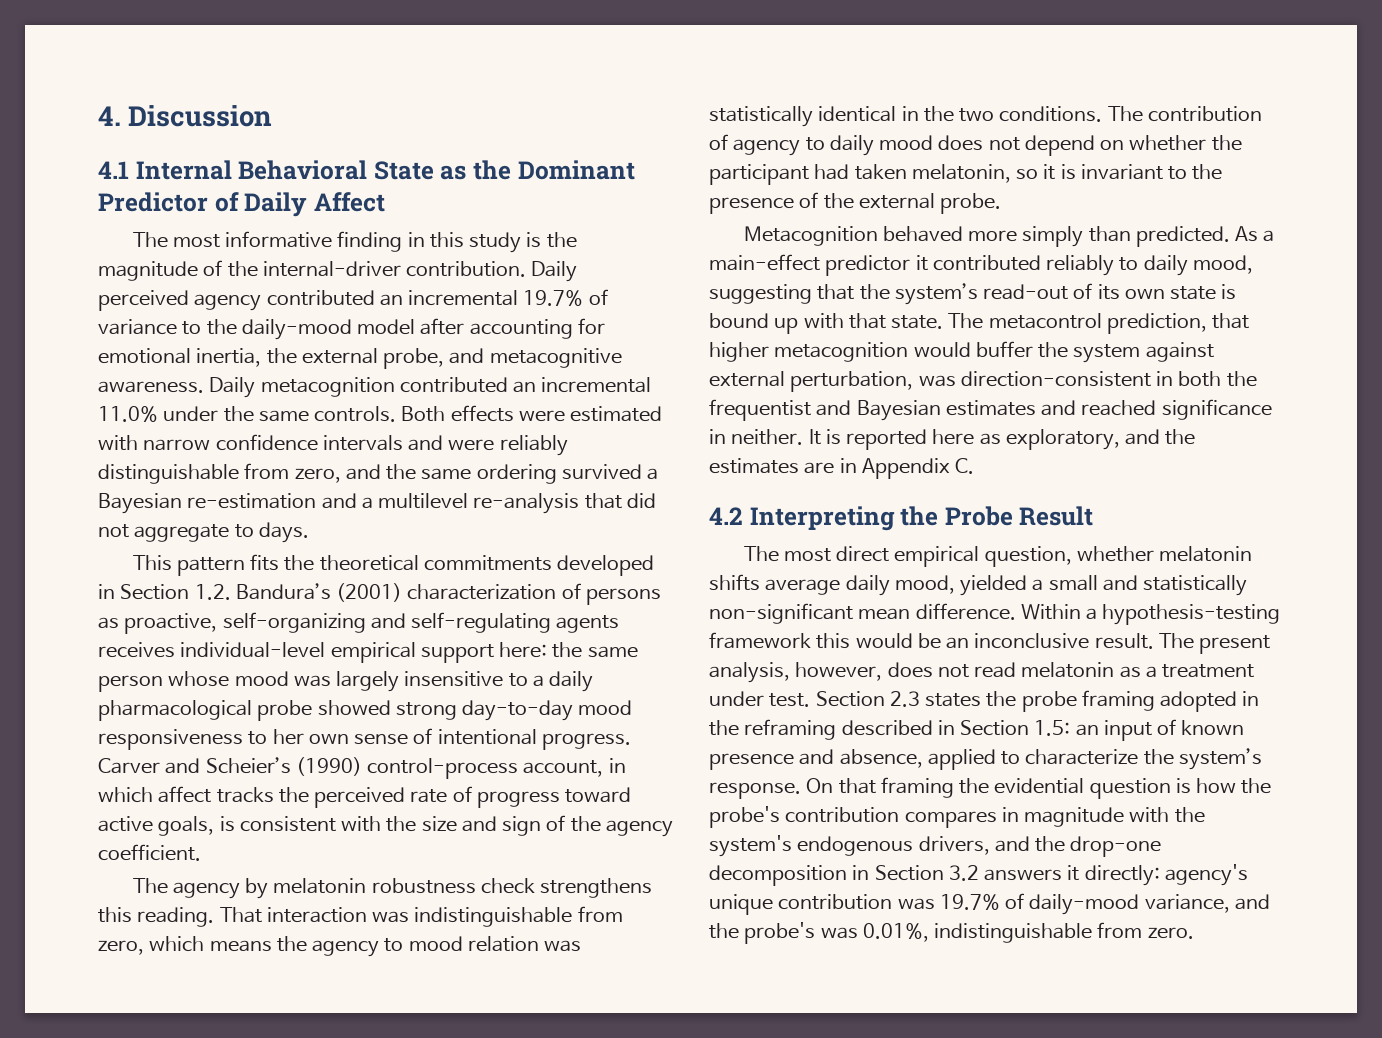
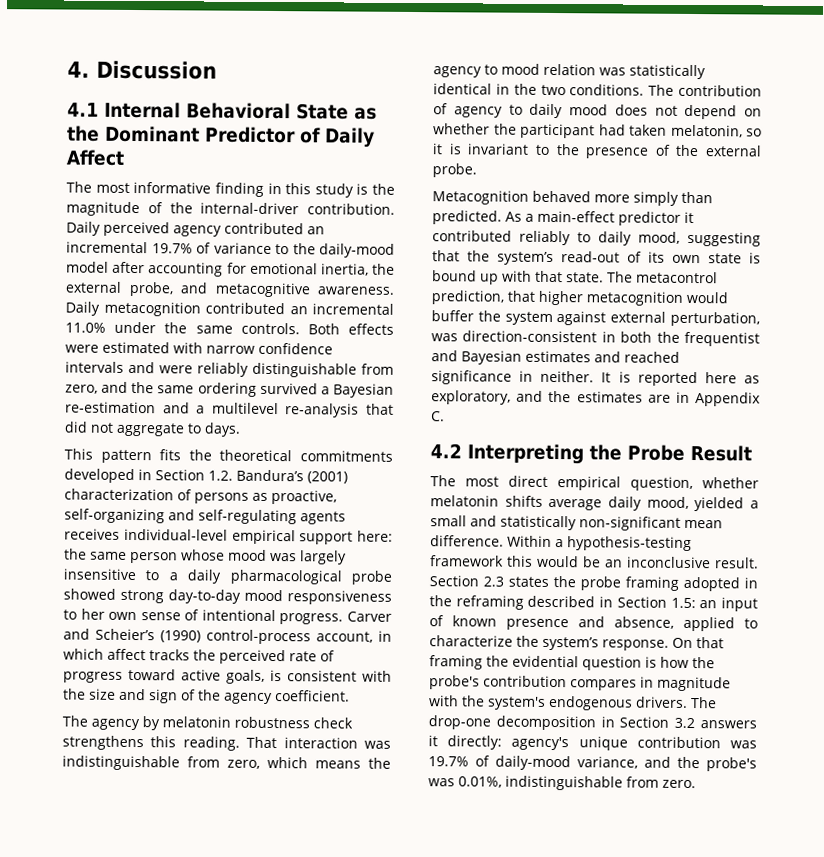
- The present analysis, however, does not read melatonin as a treatment under test.
- On that framing the evidential question is how the probe's contribution compares in magnitude with the system's endogenous drivers, and the drop-one decomposition in Section 3.2 answers it directly: agency's unique contribution was 19.7% of daily-mood variance, and the probe's was 0.01%, indistinguishable from zero.
+ On that framing the evidential question is how the probe's contribution compares in magnitude with the system's endogenous drivers. The drop-one decomposition in Section 3.2 answers it directly: agency's unique contribution was 19.7% of daily-mood variance, and the probe's was 0.01%, indistinguishable from zero.

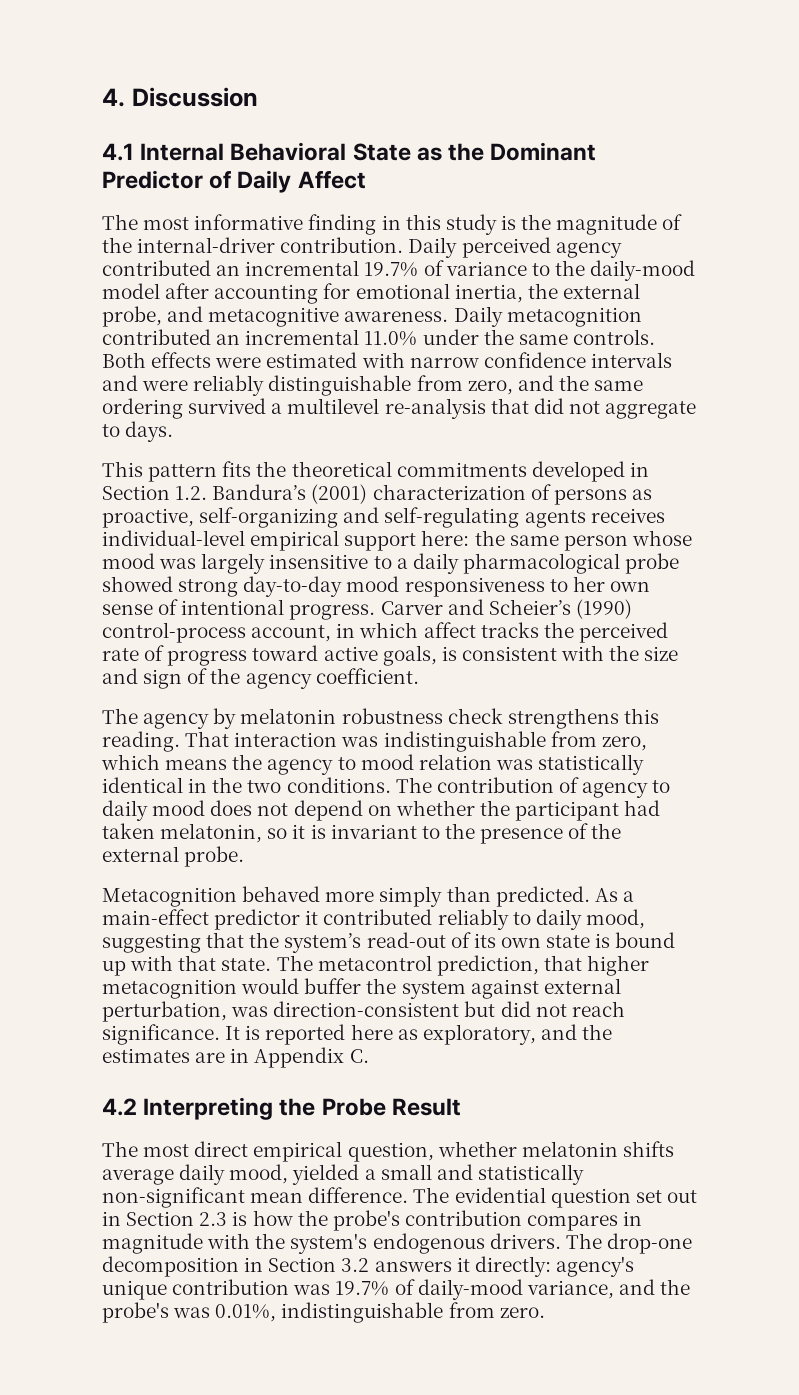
- Both effects were estimated with narrow confidence intervals and were reliably distinguishable from zero, and the same ordering survived a Bayesian re-estimation and a multilevel re-analysis that did not aggregate to days.
+ Both effects were estimated with narrow confidence intervals and were reliably distinguishable from zero, and the same ordering survived a multilevel re-analysis that did not aggregate to days.
- The metacontrol prediction, that higher metacognition would buffer the system against external perturbation, was direction-consistent in both the frequentist and Bayesian estimates and reached significance in neither.
+ The metacontrol prediction, that higher metacognition would buffer the system against external perturbation, was direction-consistent but did not reach significance.
- Within a hypothesis-testing framework this would be an inconclusive result. Section 2.3 states the probe framing adopted in the reframing described in Section 1.5: an input of known presence and absence, applied to characterize the system’s response. On that framing the evidential question is how the probe's contribution compares in magnitude with the system's endogenous drivers.
+ The evidential question set out in Section 2.3 is how the probe's contribution compares in magnitude with the system's endogenous drivers.

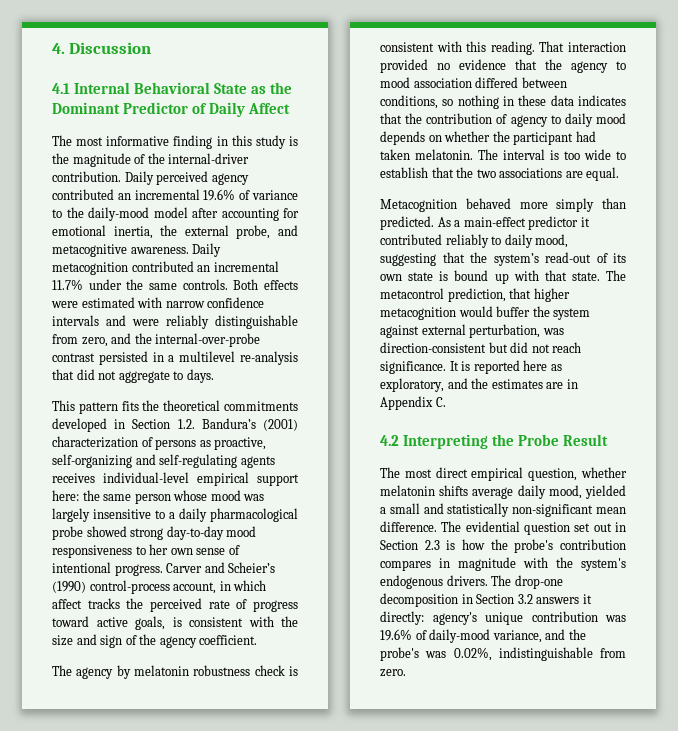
- Daily perceived agency contributed an incremental 19.7% of variance to the daily-mood model after accounting for emotional inertia, the external probe, and metacognitive awareness.
+ Daily perceived agency contributed an incremental 19.6% of variance to the daily-mood model after accounting for emotional inertia, the external probe, and metacognitive awareness.
- Daily metacognition contributed an incremental 11.0% under the same controls.
+ Daily metacognition contributed an incremental 11.7% under the same controls.
- Both effects were estimated with narrow confidence intervals and were reliably distinguishable from zero, and the same ordering survived a multilevel re-analysis that did not aggregate to days.
+ Both effects were estimated with narrow confidence intervals and were reliably distinguishable from zero, and the internal-over-probe contrast persisted in a multilevel re-analysis that did not aggregate to days.
- The agency by melatonin robustness check strengthens this reading.
+ The agency by melatonin robustness check is consistent with this reading.
- That interaction was indistinguishable from zero, which means the agency to mood relation was statistically identical in the two conditions. The contribution of agency to daily mood does not depend on whether the participant had taken melatonin, so it is invariant to the presence of the external probe.
+ That interaction provided no evidence that the agency to mood association differed between conditions, so nothing in these data indicates that the contribution of agency to daily mood depends on whether the participant had taken melatonin. The interval is too wide to establish that the two associations are equal.
- The drop-one decomposition in Section 3.2 answers it directly: agency's unique contribution was 19.7% of daily-mood variance, and the probe's was 0.01%, indistinguishable from zero.
+ The drop-one decomposition in Section 3.2 answers it directly: agency's unique contribution was 19.6% of daily-mood variance, and the probe's was 0.02%, indistinguishable from zero.

